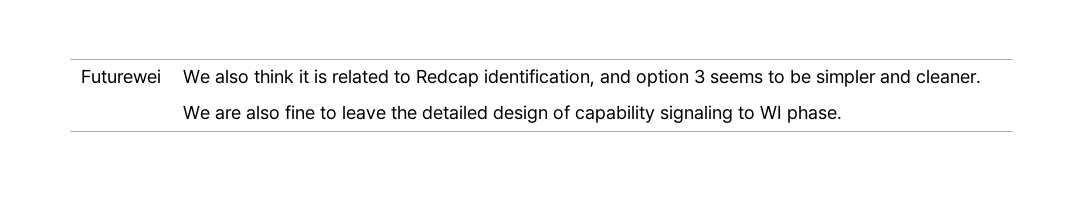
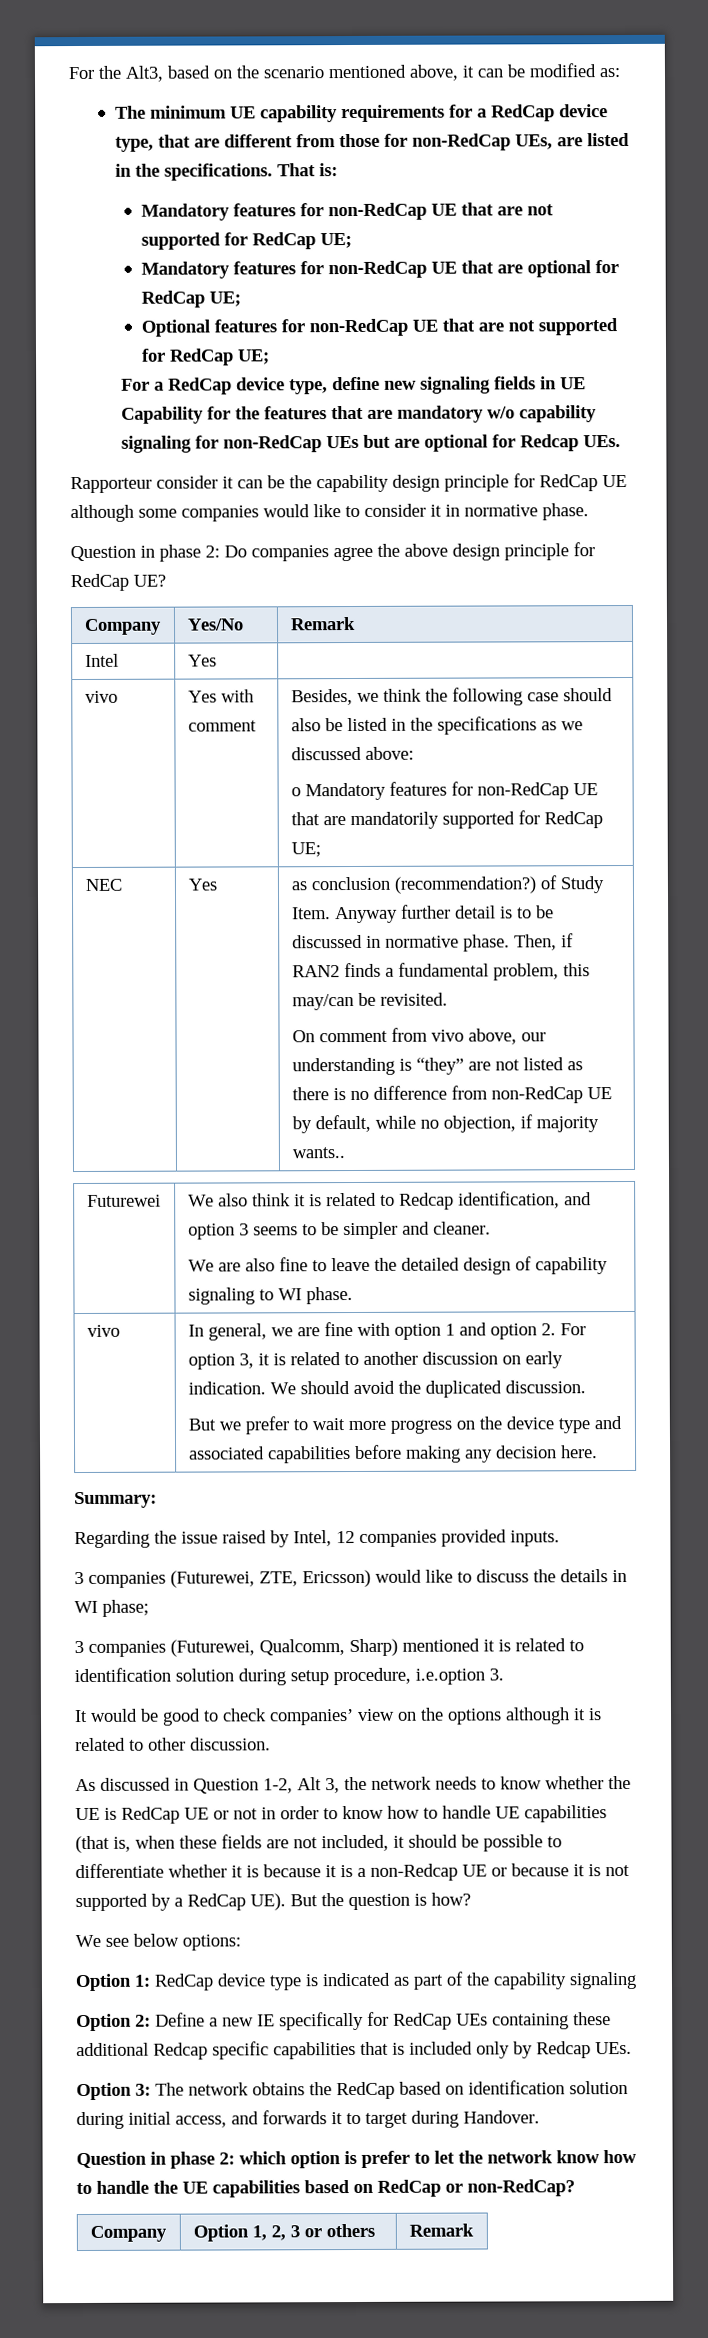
+ For the Alt3, based on the scenario mentioned above, it can be modified as:
+ The minimum UE capability requirements for a RedCap device type, that are different from those for non-RedCap UEs, are listed in the specifications. That is:
+ Mandatory features for non-RedCap UE that are not supported for RedCap UE;
+ Mandatory features for non-RedCap UE that are optional for RedCap UE;
+ Optional features for non-RedCap UE that are not supported for RedCap UE;
+ For a RedCap device type, define new signaling fields in UE Capability for the features that are mandatory w/o capability signaling for non-RedCap UEs but are optional for Redcap UEs.
+ Rapporteur consider it can be the capability design principle for RedCap UE although some companies would like to consider it in normative phase.
+ Question in phase 2: Do companies agree the above design principle for RedCap UE?
+ Company | Yes/No | Remark
+ Intel | Yes |
+ vivo | Yes with comment | Besides, we think the following case should also be listed in the specifications as we discussed above:
+ o Mandatory features for non-RedCap UE that are mandatorily supported for RedCap UE;
+ NEC | Yes | as conclusion (recommendation?) of Study Item. Anyway further detail is to be discussed in normative phase. Then, if RAN2 finds a fundamental problem, this may/can be revisited.
+ On comment from vivo above, our understanding is “they” are not listed as there is no difference from non-RedCap UE by default, while no objection, if majority wants..
+ vivo | In general, we are fine with option 1 and option 2. For option 3, it is related to another discussion on early indication. We should avoid the duplicated discussion.
+ But we prefer to wait more progress on the device type and associated capabilities before making any decision here.
+ Summary:
+ Regarding the issue raised by Intel, 12 companies provided inputs.
+ 3 companies (Futurewei, ZTE, Ericsson) would like to discuss the details in WI phase;
+ 3 companies (Futurewei, Qualcomm, Sharp) mentioned it is related to identification solution during setup procedure, i.e.option 3.
+ It would be good to check companies’ view on the options although it is related to other discussion.
+ As discussed in Question 1-2, Alt 3, the network needs to know whether the UE is RedCap UE or not in order to know how to handle UE capabilities (that is, when these fields are not included, it should be possible to differentiate whether it is because it is a non-Redcap UE or because it is not supported by a RedCap UE). But the question is how?
+ We see below options:
+ Option 1: RedCap device type is indicated as part of the capability signaling
+ Option 2: Define a new IE specifically for RedCap UEs containing these additional Redcap specific capabilities that is included only by Redcap UEs.
+ Option 3: The network obtains the RedCap based on identification solution during initial access, and forwards it to target during Handover.
+ Question in phase 2: which option is prefer to let the network know how to handle the UE capabilities based on RedCap or non-RedCap?
+ Company | Option 1, 2, 3 or others | Remark

